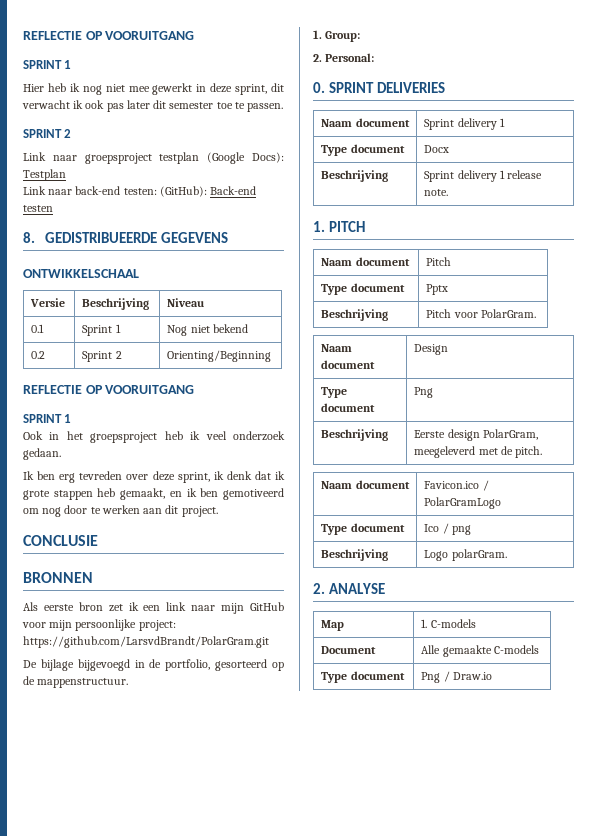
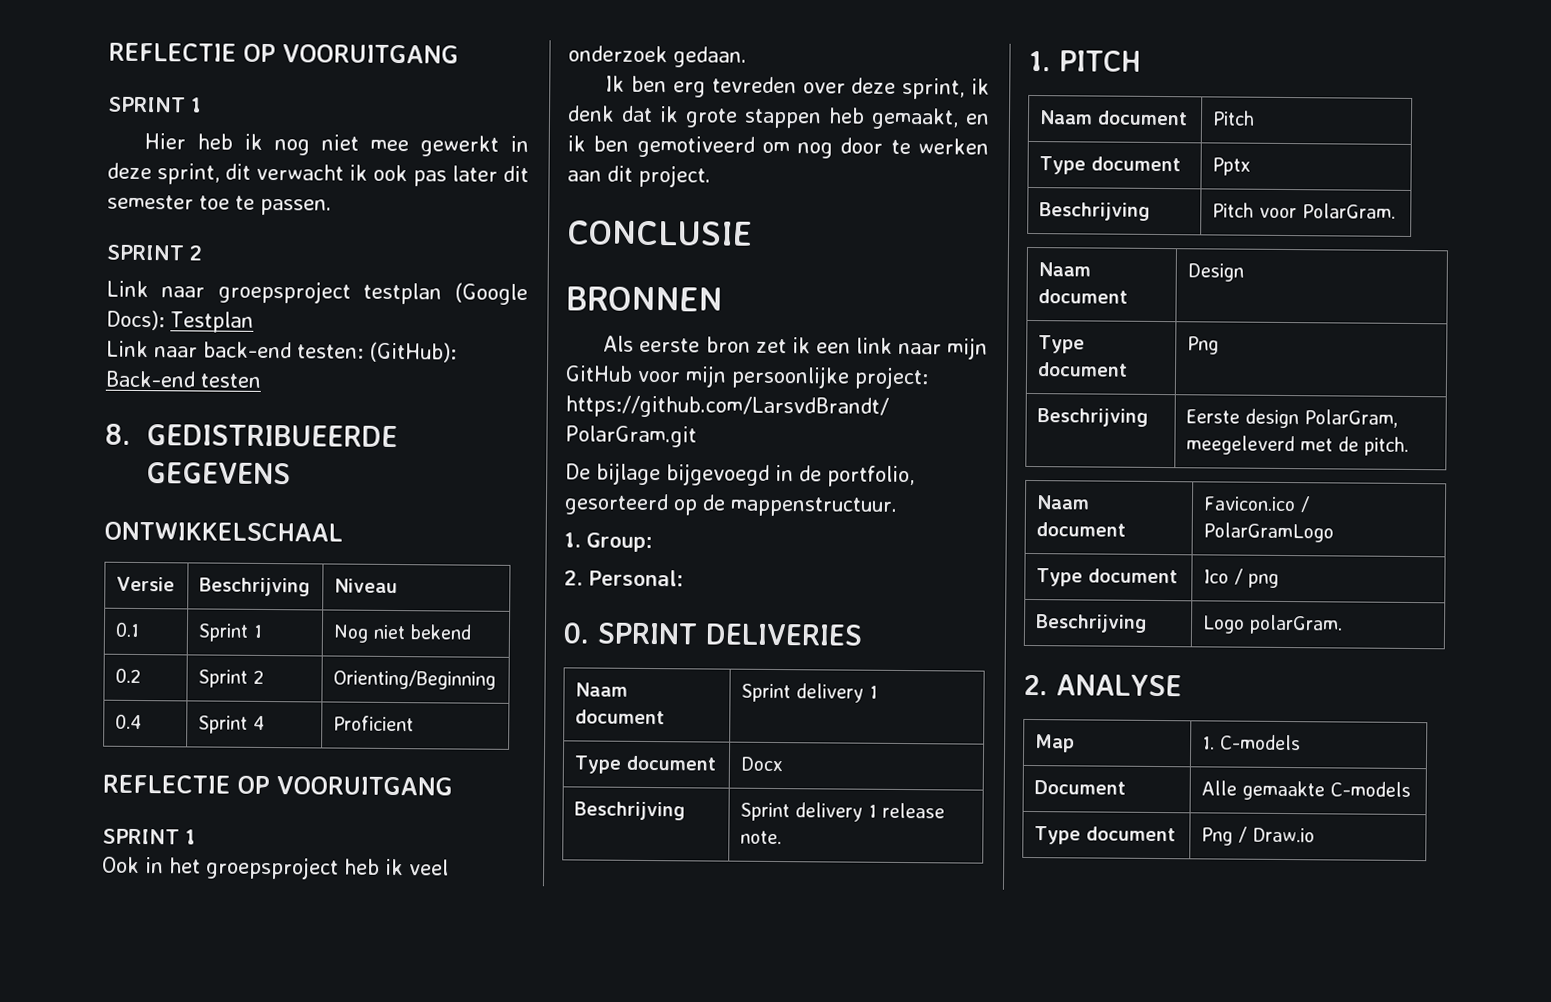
+ 0.4 | Sprint 4 | Proficient

